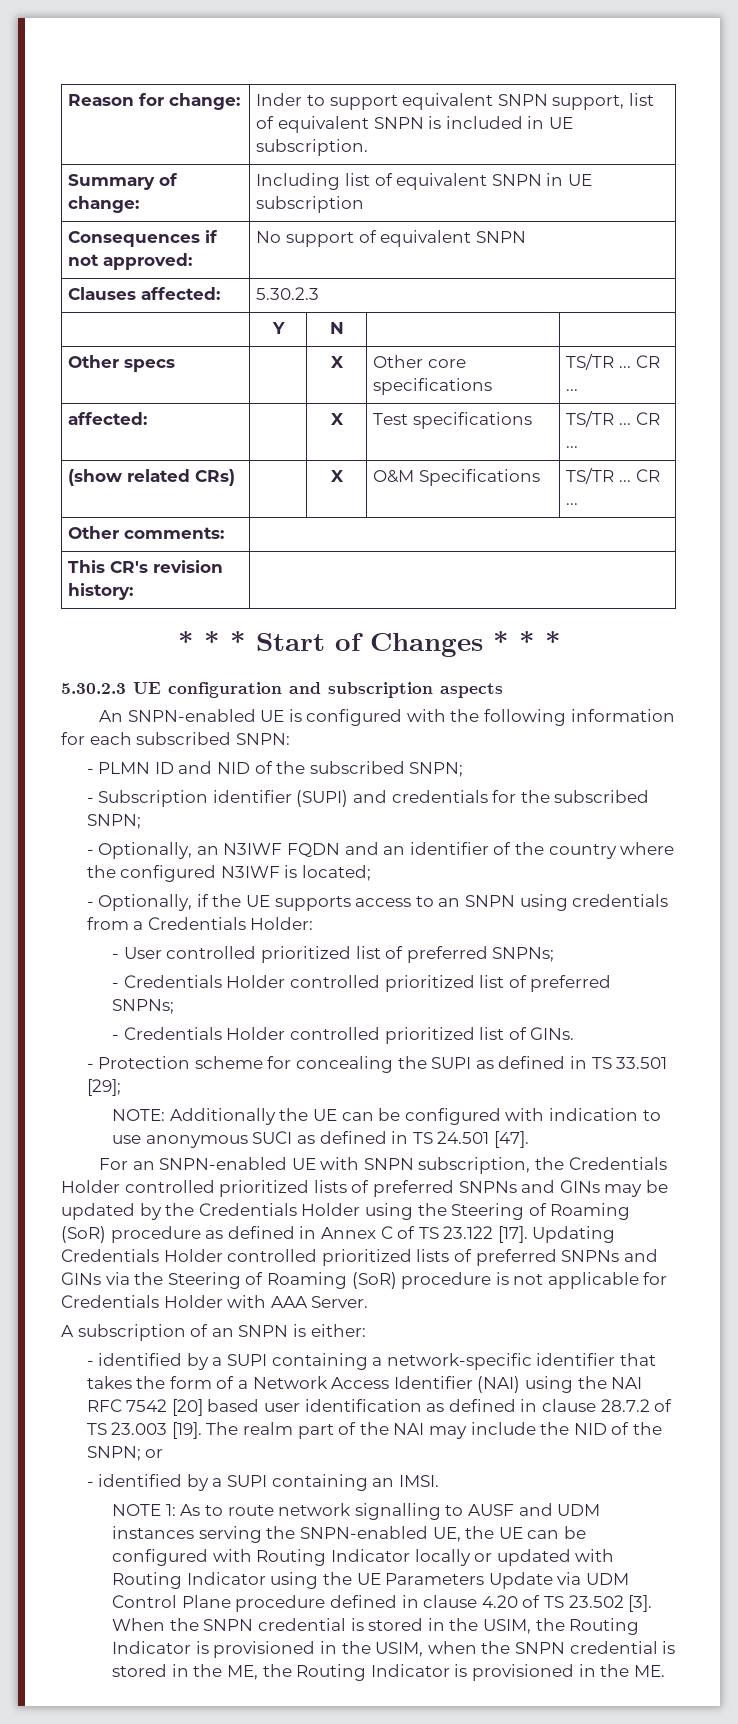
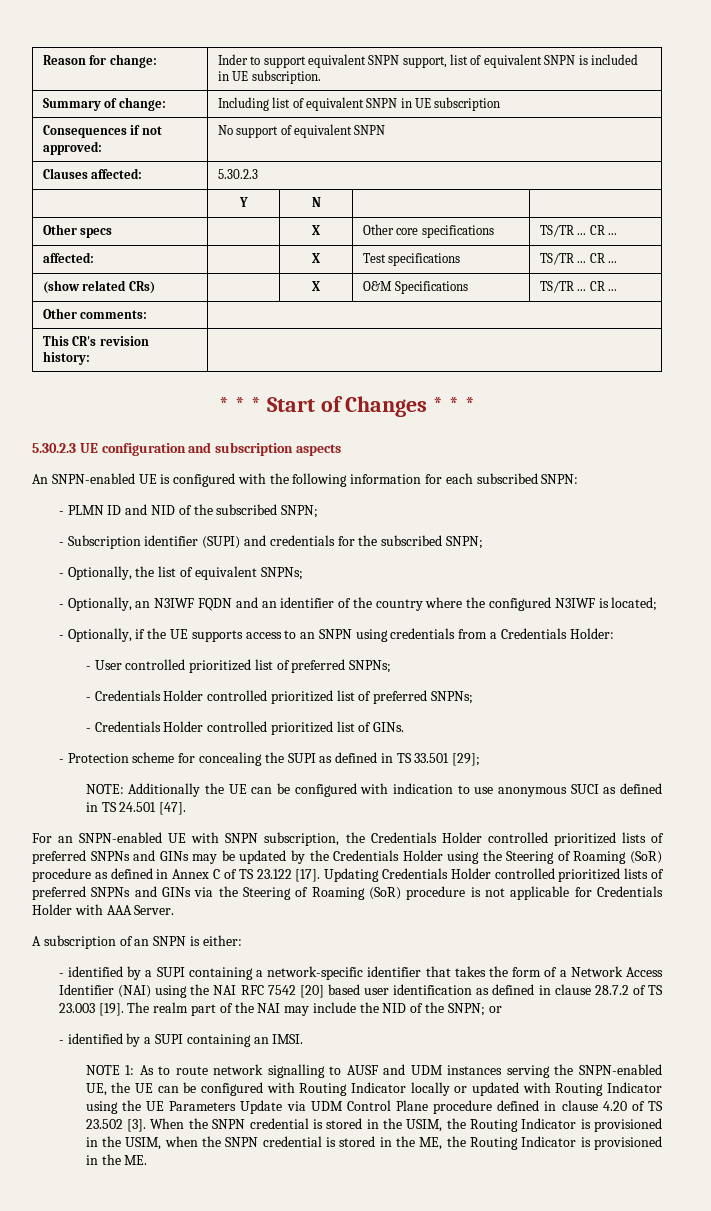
+ - Optionally, the list of equivalent SNPNs;

